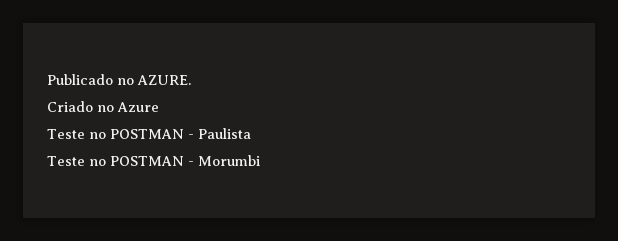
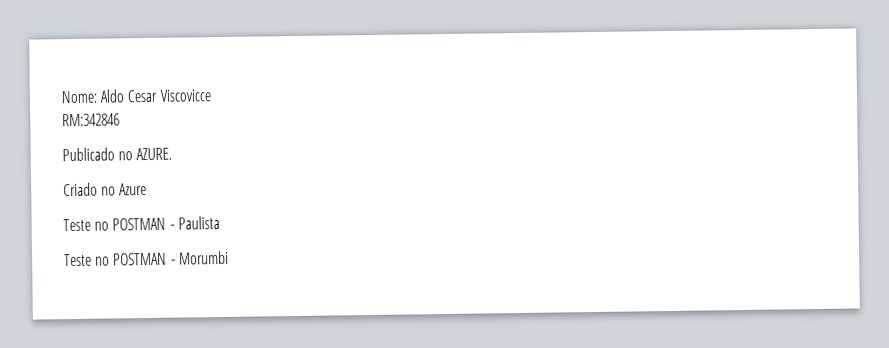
+ Nome: Aldo Cesar Viscovicce
+ RM:342846

